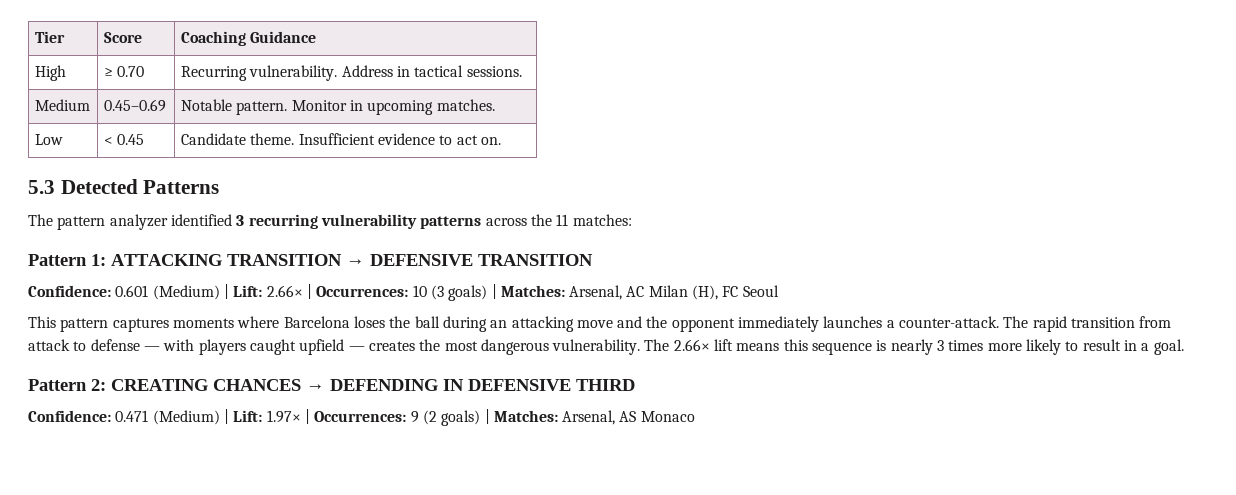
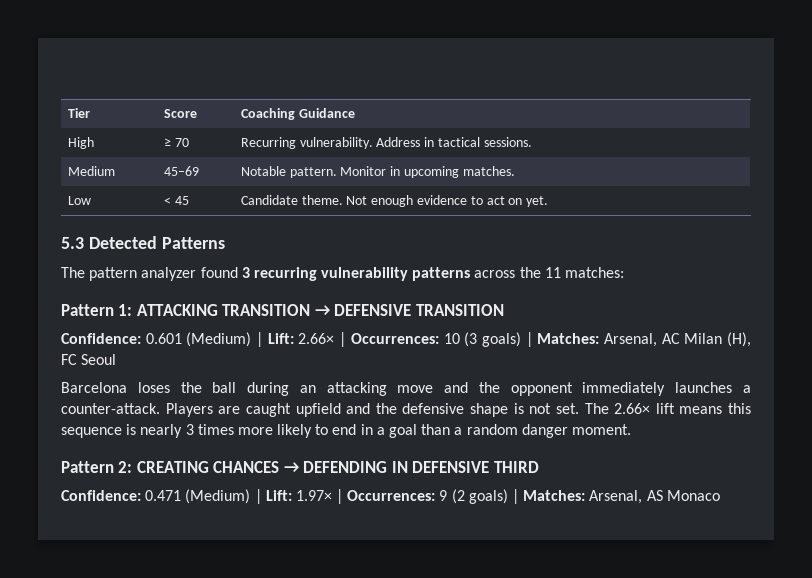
- High | ≥ 0.70 | Recurring vulnerability. Address in tactical sessions.
+ High | ≥ 70 | Recurring vulnerability. Address in tactical sessions.
- Medium | 0.45–0.69 | Notable pattern. Monitor in upcoming matches.
+ Medium | 45–69 | Notable pattern. Monitor in upcoming matches.
- Low | < 0.45 | Candidate theme. Insufficient evidence to act on.
+ Low | < 45 | Candidate theme. Not enough evidence to act on yet.
- The pattern analyzer identified 3 recurring vulnerability patterns across the 11 matches:
+ The pattern analyzer found 3 recurring vulnerability patterns across the 11 matches:
- This pattern captures moments where Barcelona loses the ball during an attacking move and the opponent immediately launches a counter-attack.
+ Barcelona loses the ball during an attacking move and the opponent immediately launches a counter-attack.
- The rapid transition from attack to defense — with players caught upfield — creates the most dangerous vulnerability.
+ Players are caught upfield and the defensive shape is not set.
- The 2.66× lift means this sequence is nearly 3 times more likely to result in a goal.
+ The 2.66× lift means this sequence is nearly 3 times more likely to end in a goal than a random danger moment.

